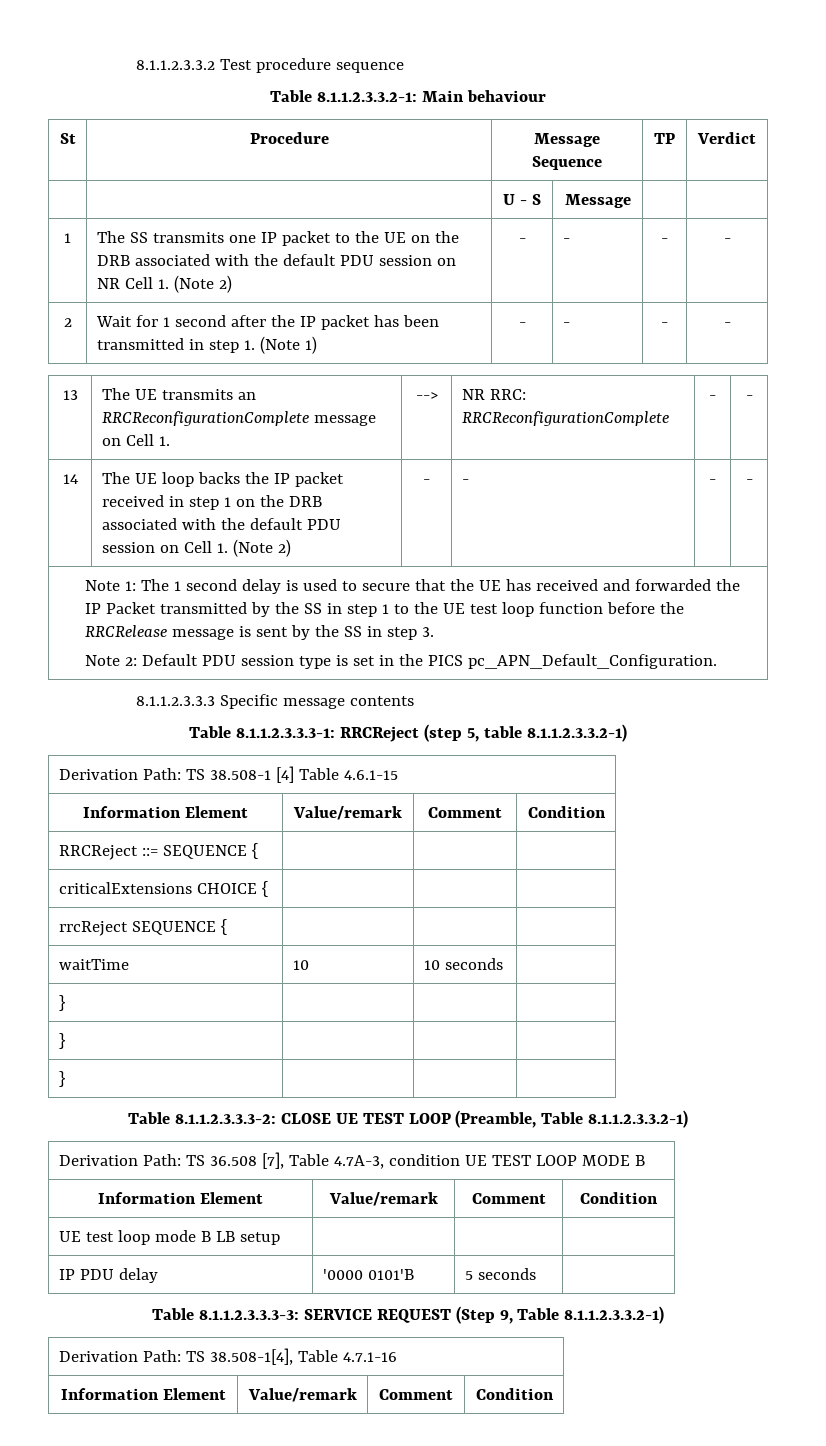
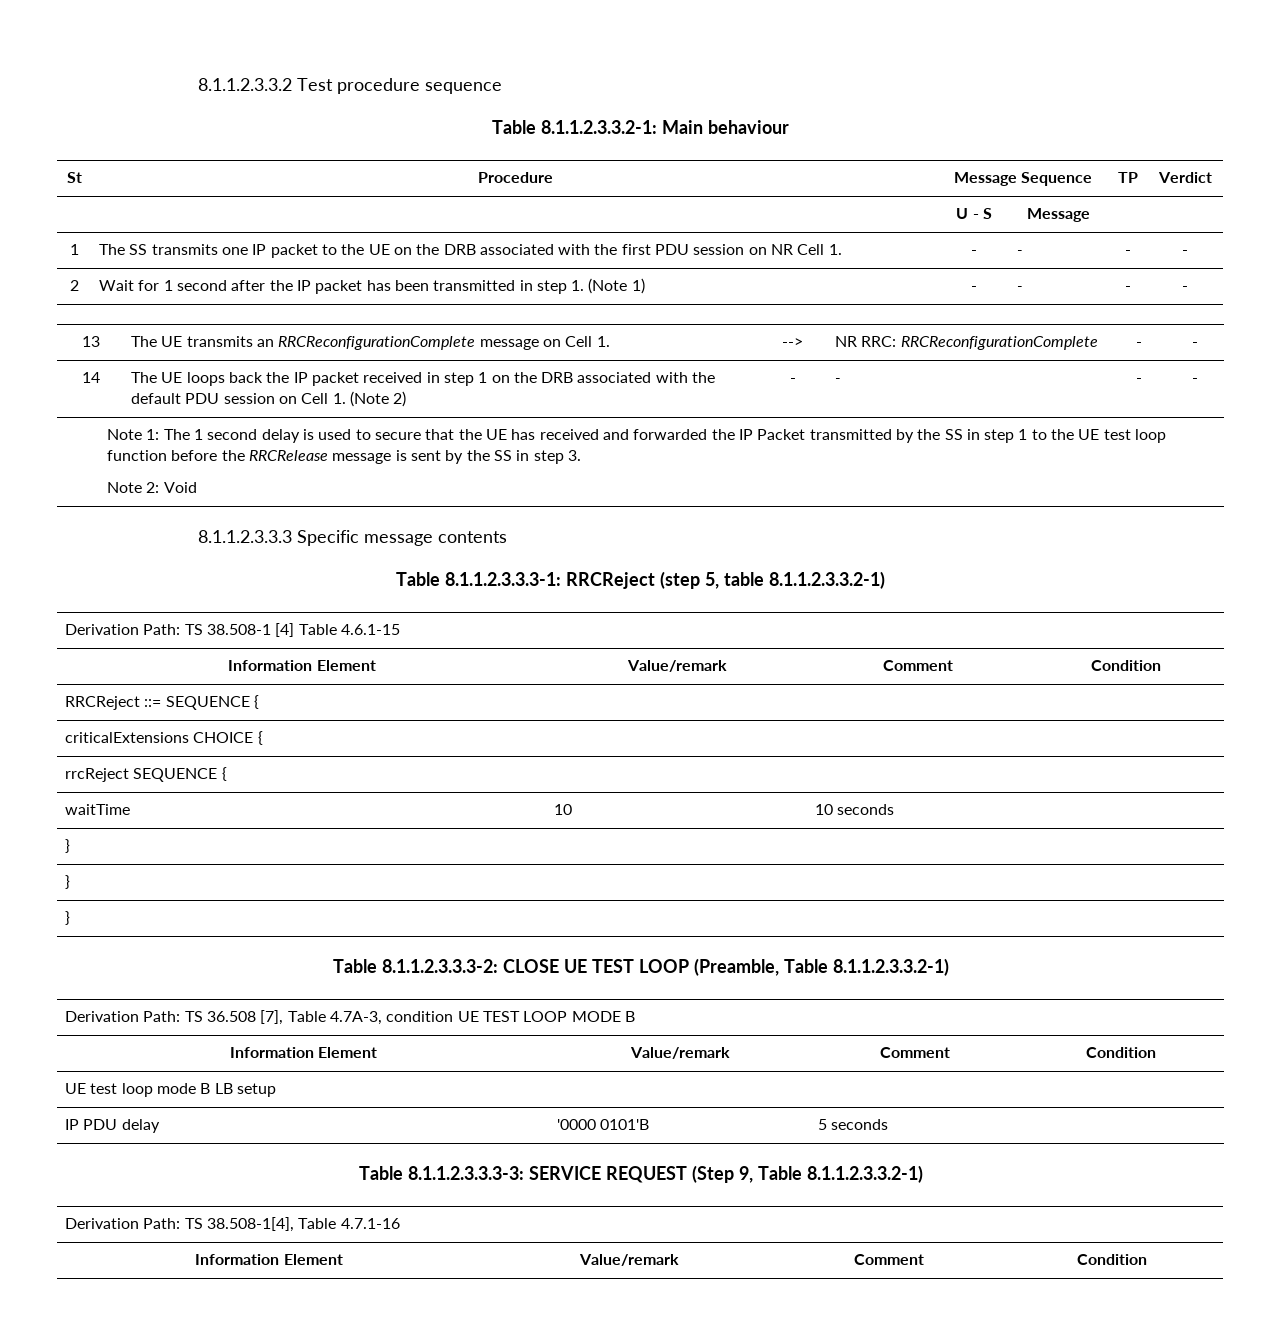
- 1 | The SS transmits one IP packet to the UE on the DRB associated with the default PDU session on NR Cell 1. (Note 2) | - | - | - | -
+ 1 | The SS transmits one IP packet to the UE on the DRB associated with the first PDU session on NR Cell 1. | - | - | - | -
- 14 | The UE loop backs the IP packet received in step 1 on the DRB associated with the default PDU session on Cell 1. (Note 2) | - | - | - | -
+ 14 | The UE loops back the IP packet received in step 1 on the DRB associated with the default PDU session on Cell 1. (Note 2) | - | - | - | -
- Note 2: Default PDU session type is set in the PICS pc_APN_Default_Configuration.
+ Note 2: Void

